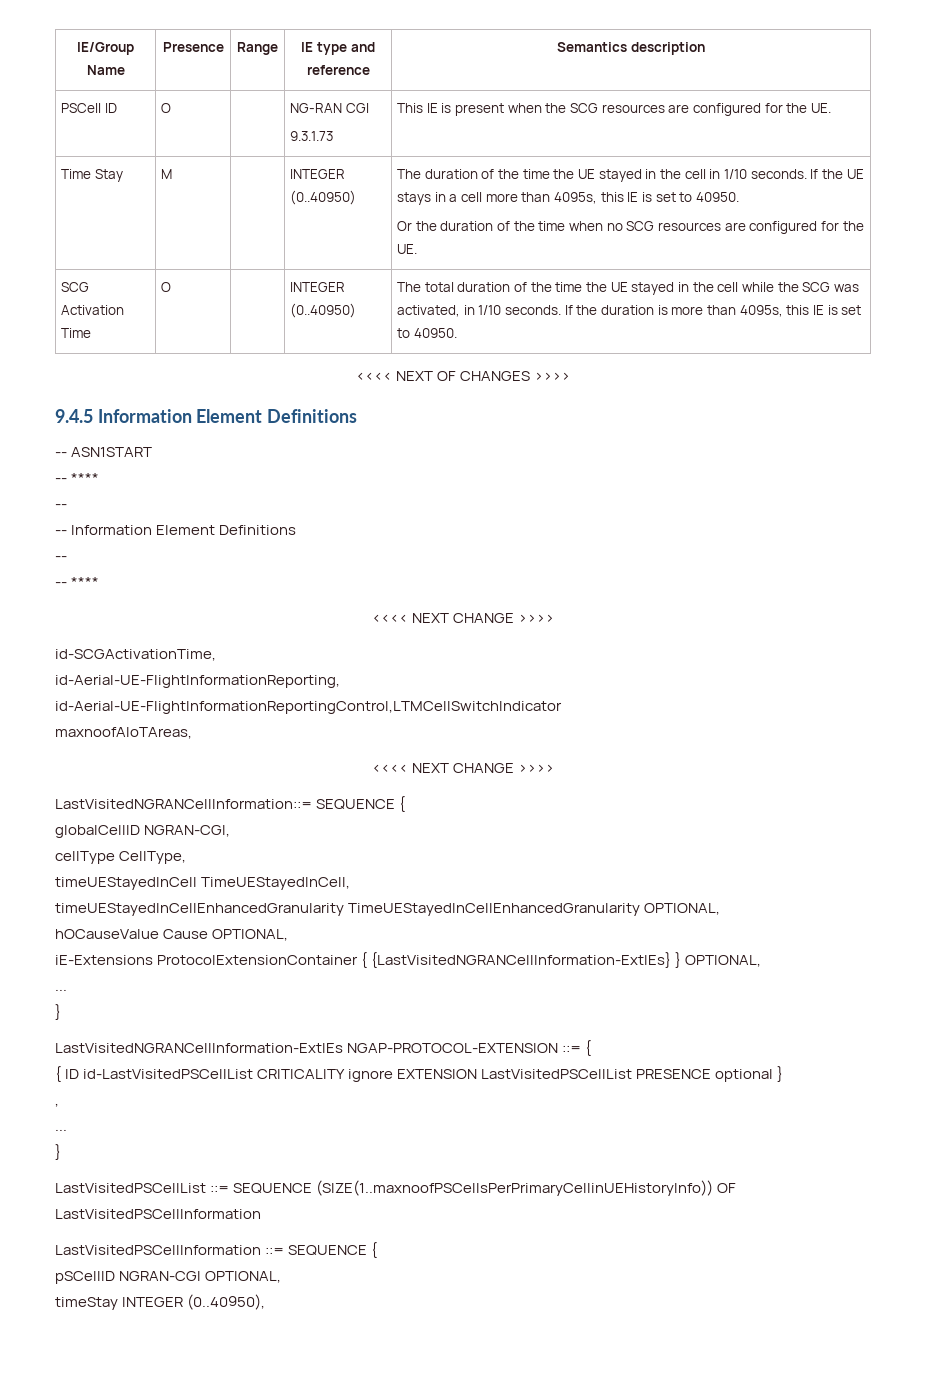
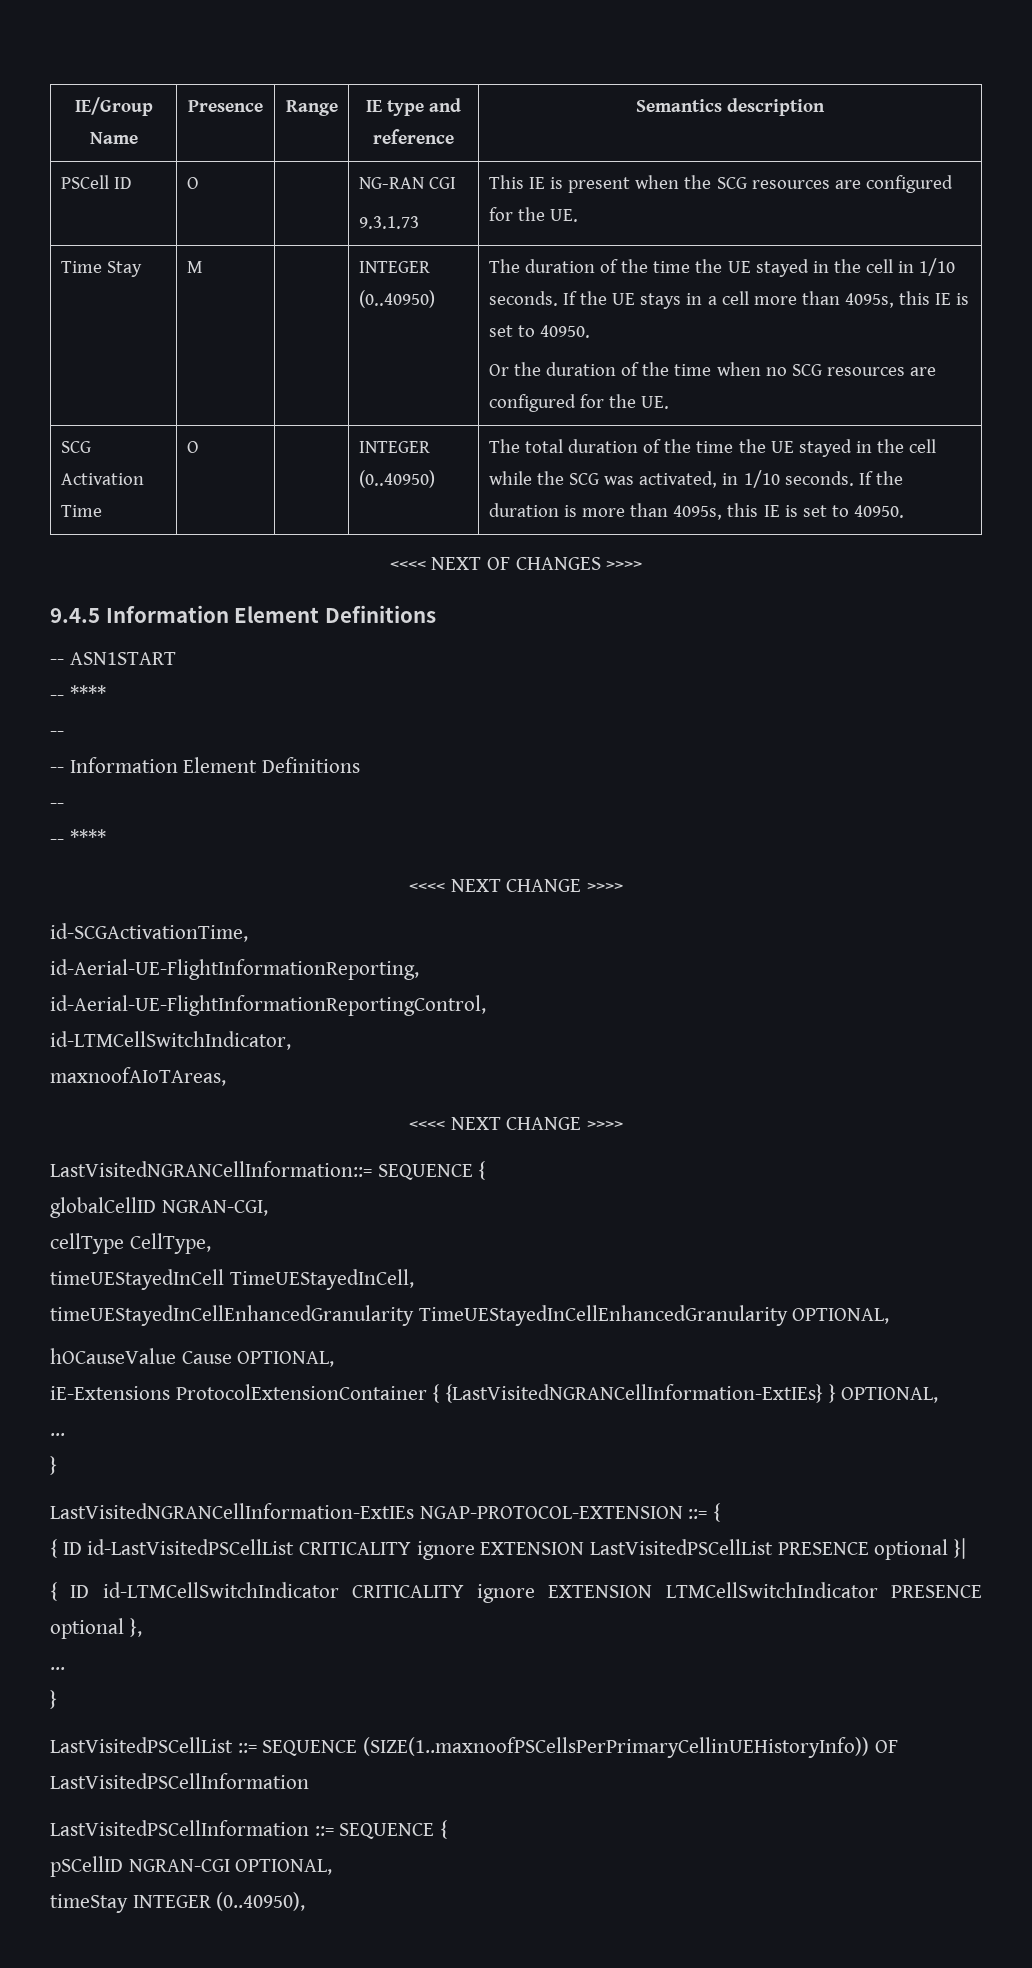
- id-Aerial-UE-FlightInformationReportingControl,LTMCellSwitchIndicator
+ id-Aerial-UE-FlightInformationReportingControl,
+ id-LTMCellSwitchIndicator,
- { ID id-LastVisitedPSCellList CRITICALITY ignore EXTENSION LastVisitedPSCellList PRESENCE optional }
- ,
+ { ID id-LastVisitedPSCellList CRITICALITY ignore EXTENSION LastVisitedPSCellList PRESENCE optional }|
+ { ID id-LTMCellSwitchIndicator CRITICALITY ignore EXTENSION LTMCellSwitchIndicator PRESENCE optional },

